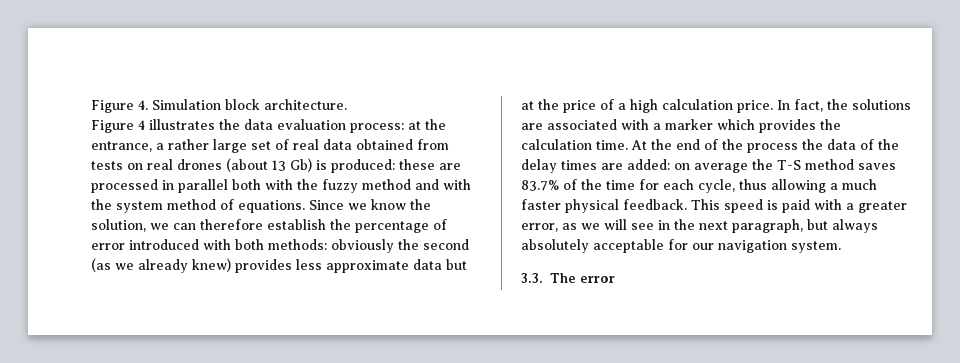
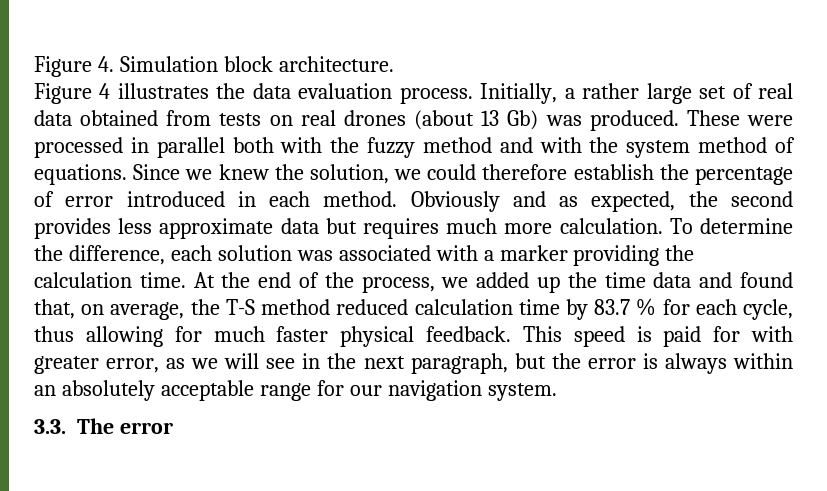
- Figure 4 illustrates the data evaluation process: at the entrance, a rather large set of real data obtained from tests on real drones (about 13 Gb) is produced: these are processed in parallel both with the fuzzy method and with the system method of equations.
+ Figure 4 illustrates the data evaluation process. Initially, a rather large set of real data obtained from tests on real drones (about 13 Gb) was produced. These were processed in parallel both with the fuzzy method and with the system method of equations.
- Since we know the solution, we can therefore establish the percentage of error introduced with both methods: obviously the second (as we already knew) provides less approximate data but at the price of a high calculation price. In fact, the solutions are associated with a marker which provides the calculation time.
+ Since we knew the solution, we could therefore establish the percentage of error introduced in each method. Obviously and as expected, the second provides less approximate data but requires much more calculation. To determine the difference, each solution was associated with a marker providing the calculation time.
- At the end of the process the data of the delay times are added: on average the T-S method saves 83.7% of the time for each cycle, thus allowing a much faster physical feedback.
+ At the end of the process, we added up the time data and found that, on average, the T-S method reduced calculation time by 83.7 % for each cycle, thus allowing for much faster physical feedback.
- This speed is paid with a greater error, as we will see in the next paragraph, but always absolutely acceptable for our navigation system.
+ This speed is paid for with greater error, as we will see in the next paragraph, but the error is always within an absolutely acceptable range for our navigation system.

